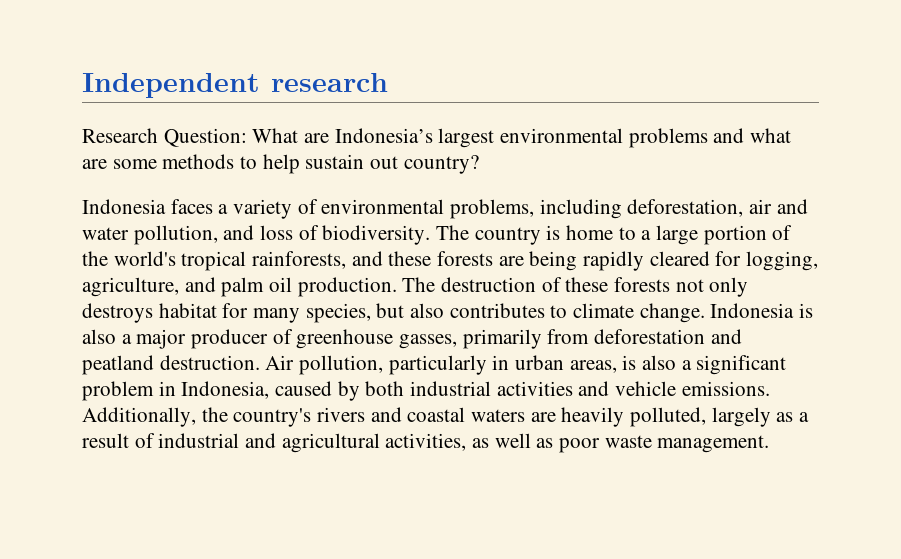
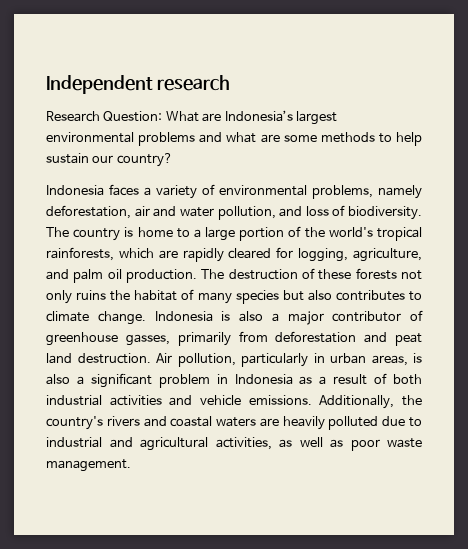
- Research Question: What are Indonesia’s largest environmental problems and what are some methods to help sustain out country?
+ Research Question: What are Indonesia’s largest environmental problems and what are some methods to help sustain our country?
- Indonesia faces a variety of environmental problems, including deforestation, air and water pollution, and loss of biodiversity.
+ Indonesia faces a variety of environmental problems, namely deforestation, air and water pollution, and loss of biodiversity.
- The country is home to a large portion of the world's tropical rainforests, and these forests are being rapidly cleared for logging, agriculture, and palm oil production.
+ The country is home to a large portion of the world's tropical rainforests, which are rapidly cleared for logging, agriculture, and palm oil production.
- The destruction of these forests not only destroys habitat for many species, but also contributes to climate change.
+ The destruction of these forests not only ruins the habitat of many species but also contributes to climate change.
- Indonesia is also a major producer of greenhouse gasses, primarily from deforestation and peatland destruction.
+ Indonesia is also a major contributor of greenhouse gasses, primarily from deforestation and peat land destruction.
- Air pollution, particularly in urban areas, is also a significant problem in Indonesia, caused by both industrial activities and vehicle emissions.
+ Air pollution, particularly in urban areas, is also a significant problem in Indonesia as a result of both industrial activities and vehicle emissions.
- Additionally, the country's rivers and coastal waters are heavily polluted, largely as a result of industrial and agricultural activities, as well as poor waste management.
+ Additionally, the country's rivers and coastal waters are heavily polluted due to industrial and agricultural activities, as well as poor waste management.

